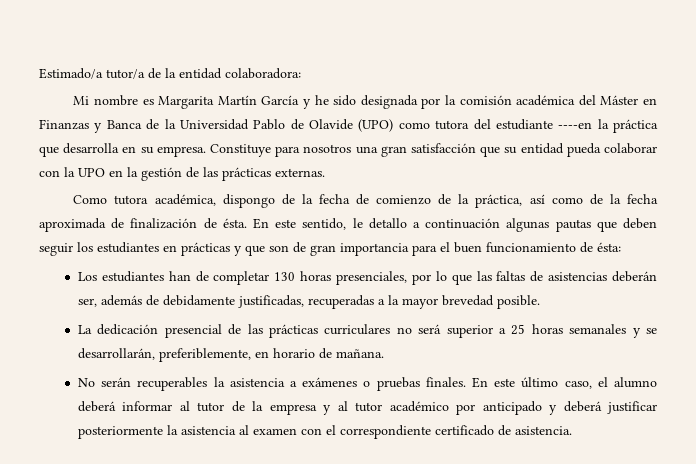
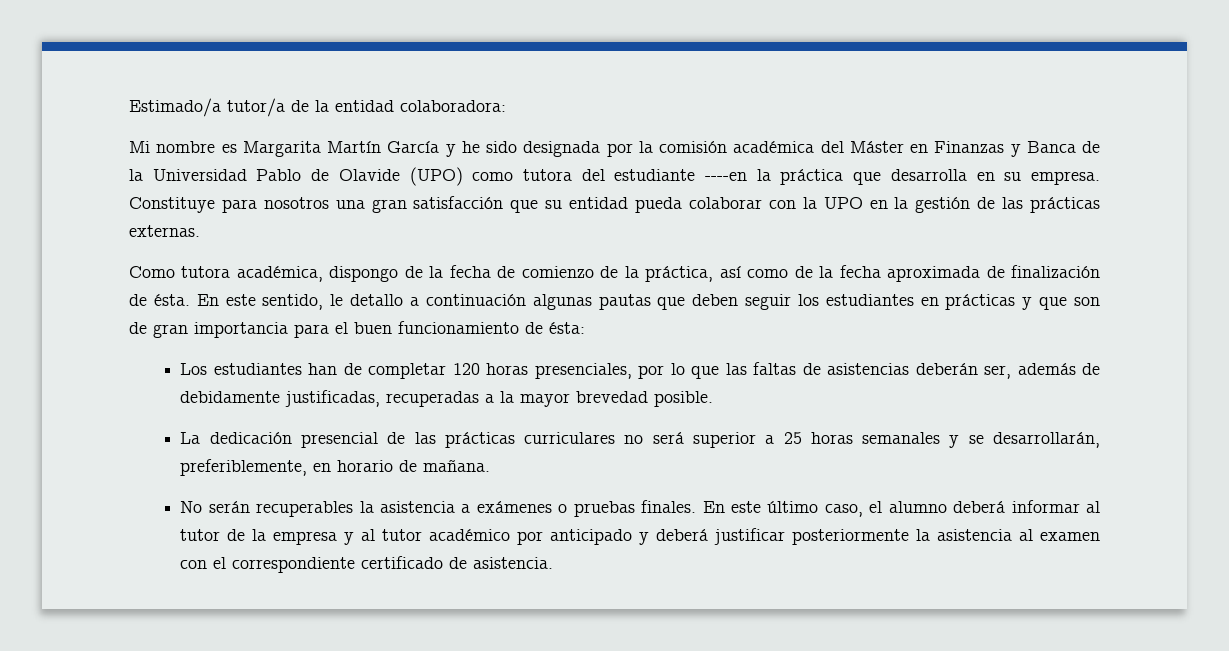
- Los estudiantes han de completar 130 horas presenciales, por lo que las faltas de asistencias deberán ser, además de debidamente justificadas, recuperadas a la mayor brevedad posible.
+ Los estudiantes han de completar 120 horas presenciales, por lo que las faltas de asistencias deberán ser, además de debidamente justificadas, recuperadas a la mayor brevedad posible.

